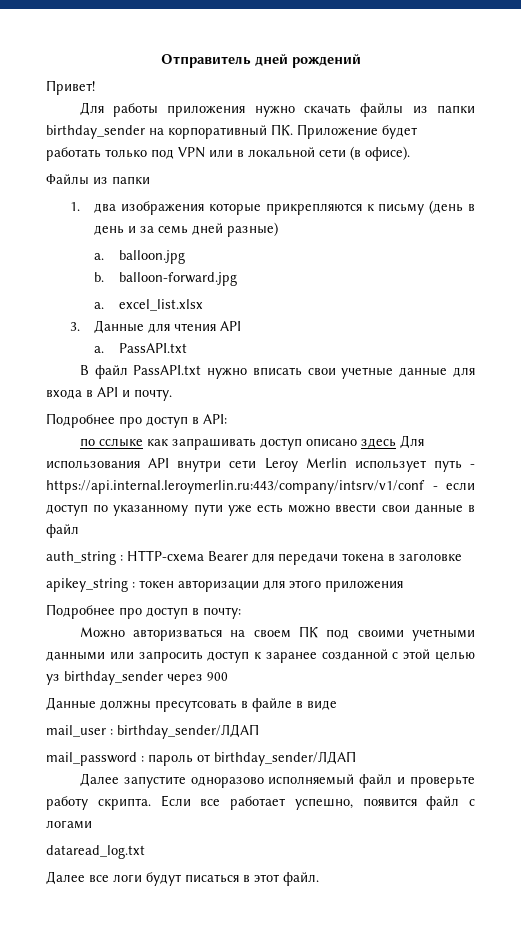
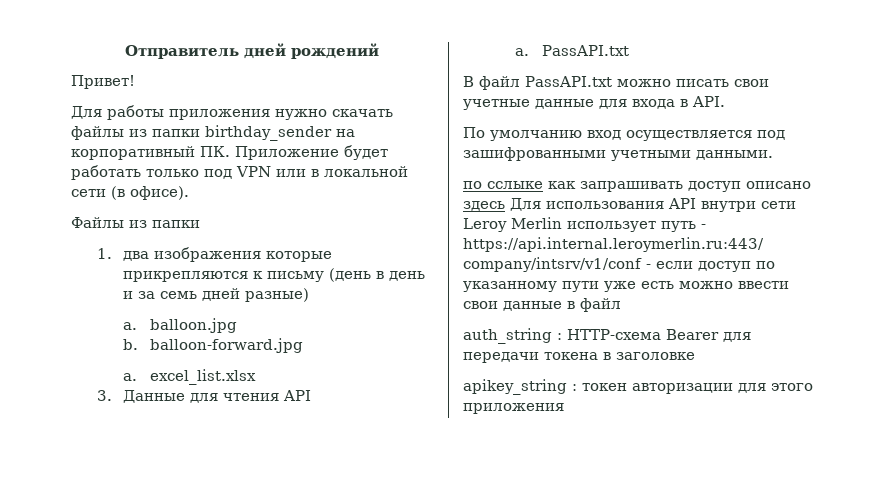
- В файл PassAPI.txt нужно вписать свои учетные данные для входа в API и почту.
- Подробнее про доступ в API:
+ В файл PassAPI.txt можно писать свои учетные данные для входа в API.
+ По умолчанию вход осуществляется под зашифрованными учетными данными.
- Подробнее про доступ в почту:
- Можно авторизваться на своем ПК под своими учетными данными или запросить доступ к заранее созданной с этой целью уз birthday_sender через 900
- Данные должны пресутсовать в файле в виде
- mail_user : birthday_sender/ЛДАП
- mail_password : пароль от birthday_sender/ЛДАП
- Далее запустите одноразово исполняемый файл и проверьте работу скрипта. Если все работает успешно, появится файл с логами
- dataread_log.txt
- Далее все логи будут писаться в этот файл.

